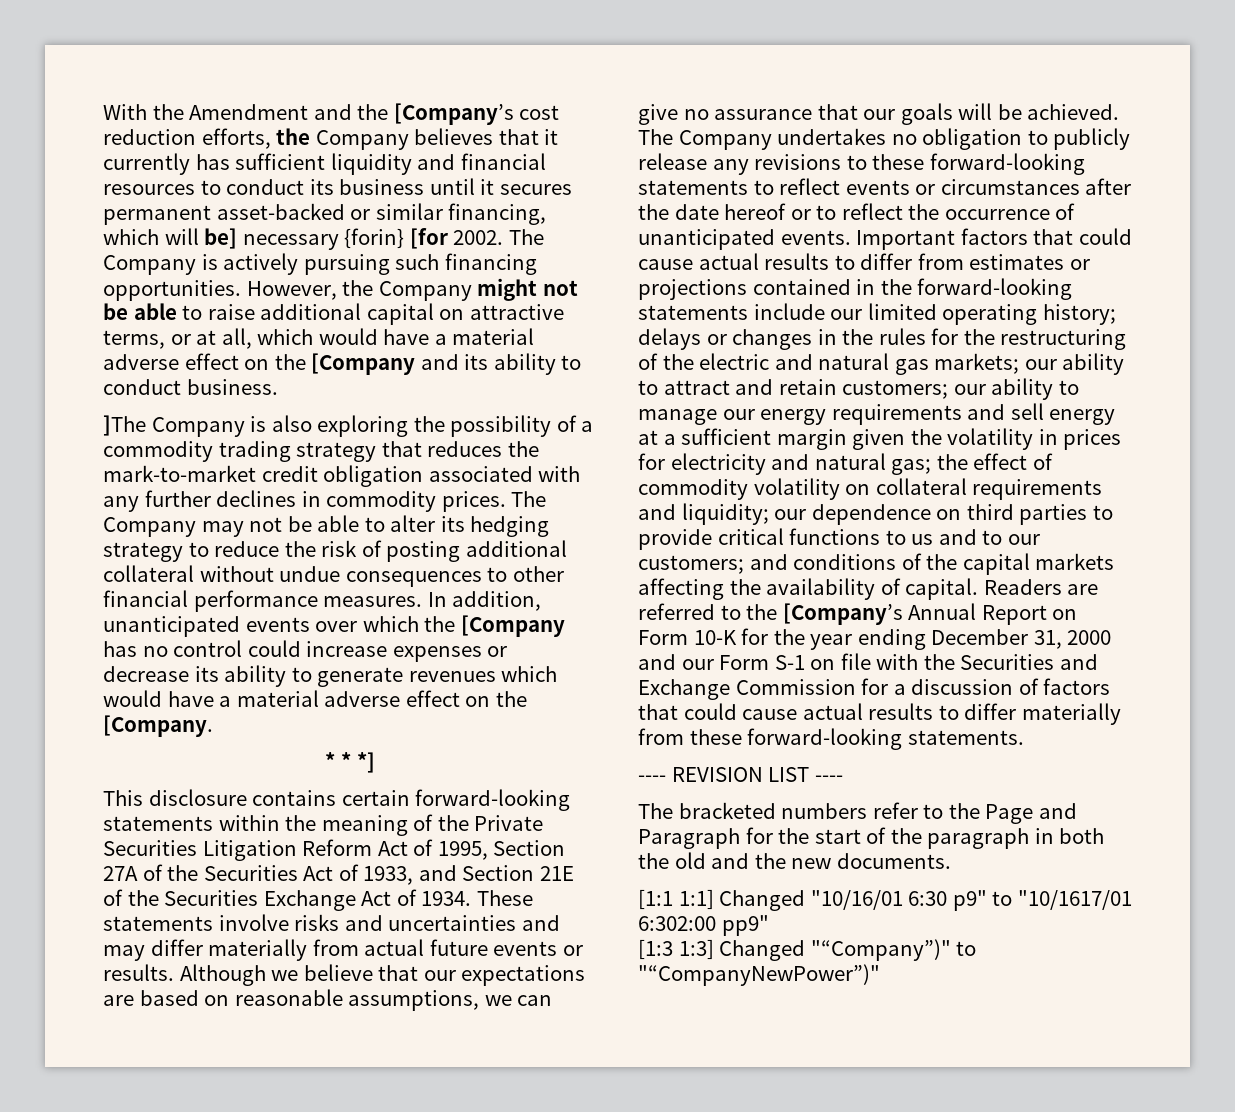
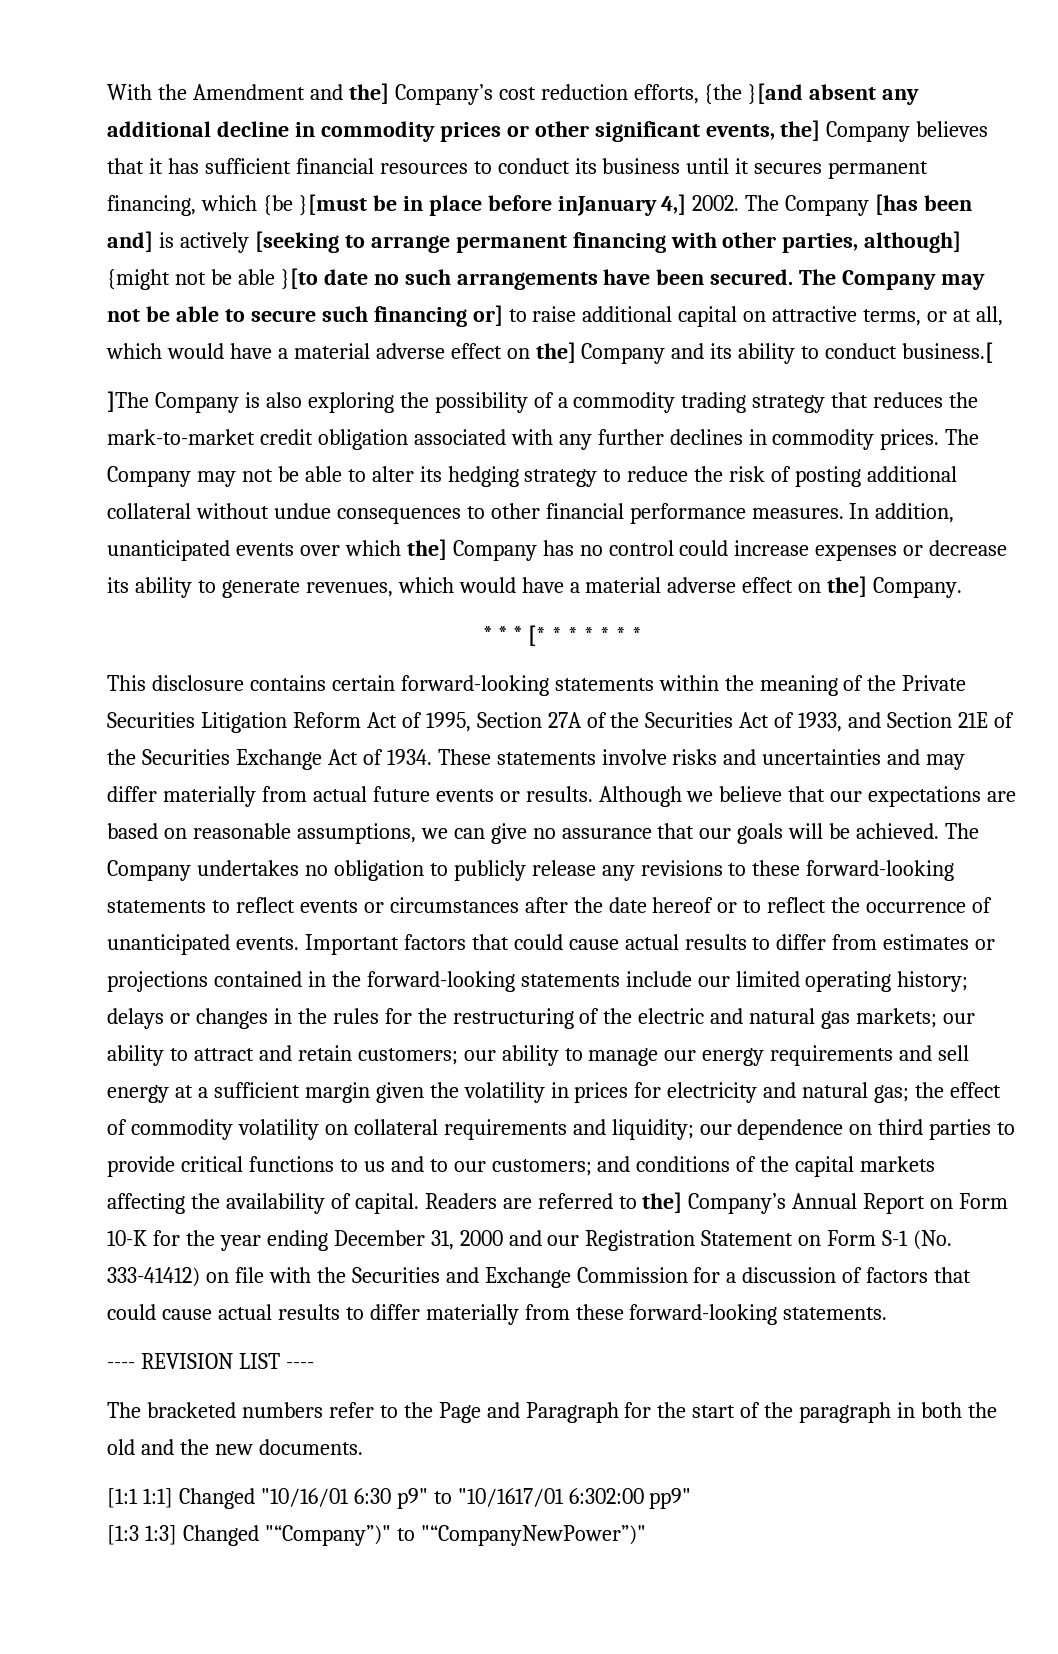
- With the Amendment and the [Company’s cost reduction efforts, the Company believes that it currently has sufficient liquidity and financial resources to conduct its business until it secures permanent asset-backed or similar financing, which will be] necessary {forin} [for 2002. The Company is actively pursuing such financing opportunities. However, the Company might not be able to raise additional capital on attractive terms, or at all, which would have a material adverse effect on the [Company and its ability to conduct business.
+ With the Amendment and the] Company’s cost reduction efforts, {the }[and absent any additional decline in commodity prices or other significant events, the] Company believes that it has sufficient financial resources to conduct its business until it secures permanent financing, which {be }[must be in place before inJanuary 4,] 2002. The Company [has been and] is actively [seeking to arrange permanent financing with other parties, although] {might not be able }[to date no such arrangements have been secured. The Company may not be able to secure such financing or] to raise additional capital on attractive terms, or at all, which would have a material adverse effect on the] Company and its ability to conduct business.[
- In addition, unanticipated events over which the [Company has no control could increase expenses or decrease its ability to generate revenues which would have a material adverse effect on the [Company.
- * * *]
+ In addition, unanticipated events over which the] Company has no control could increase expenses or decrease its ability to generate revenues, which would have a material adverse effect on the] Company.
+ * * * [* * * * * * *
- Readers are referred to the [Company’s Annual Report on Form 10-K for the year ending December 31, 2000 and our Form S-1 on file with the Securities and Exchange Commission for a discussion of factors that could cause actual results to differ materially from these forward-looking statements.
+ Readers are referred to the] Company’s Annual Report on Form 10-K for the year ending December 31, 2000 and our Registration Statement on Form S-1 (No. 333-41412) on file with the Securities and Exchange Commission for a discussion of factors that could cause actual results to differ materially from these forward-looking statements.

